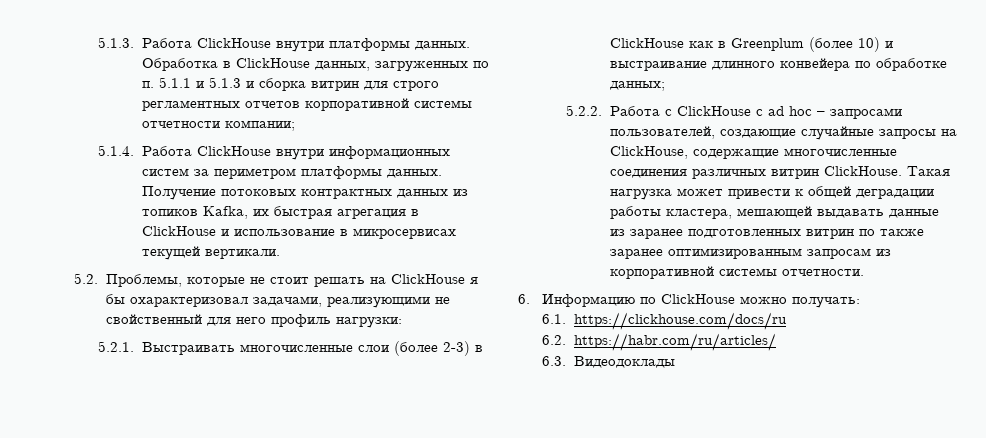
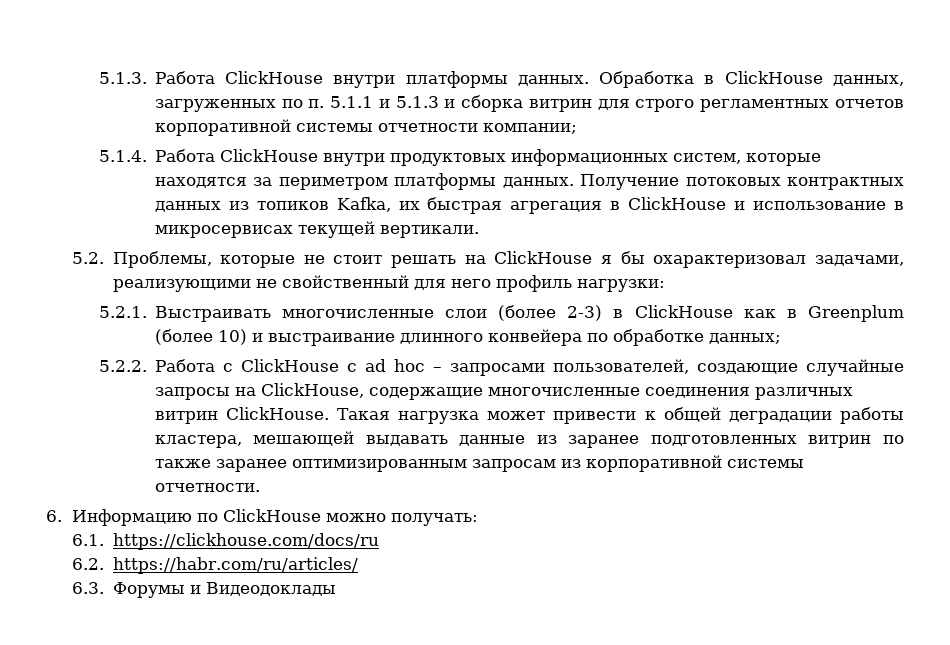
- 5.1.4. Работа ClickHouse внутри информационных систем за периметром платформы данных.
+ 5.1.4. Работа ClickHouse внутри продуктовых информационных систем, которые находятся за периметром платформы данных.
- 6.3. Видеодоклады
+ 6.3. Форумы и Видеодоклады

